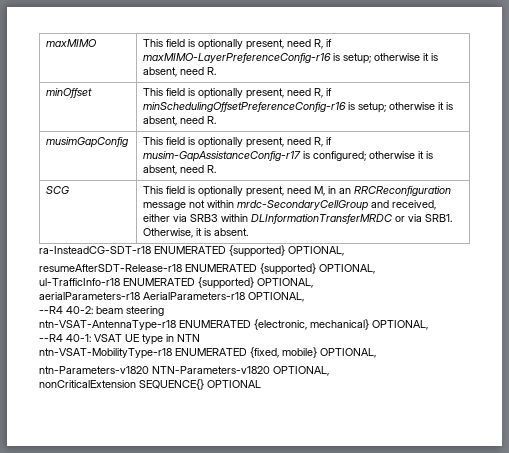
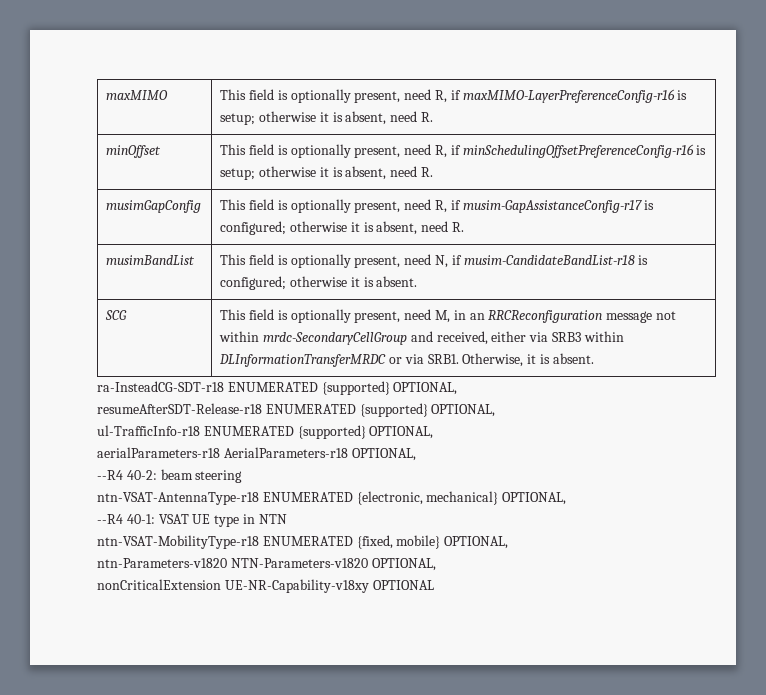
+ musimBandList | This field is optionally present, need N, if musim-CandidateBandList-r18 is configured; otherwise it is absent.
- nonCriticalExtension SEQUENCE{} OPTIONAL
+ nonCriticalExtension UE-NR-Capability-v18xy OPTIONAL

